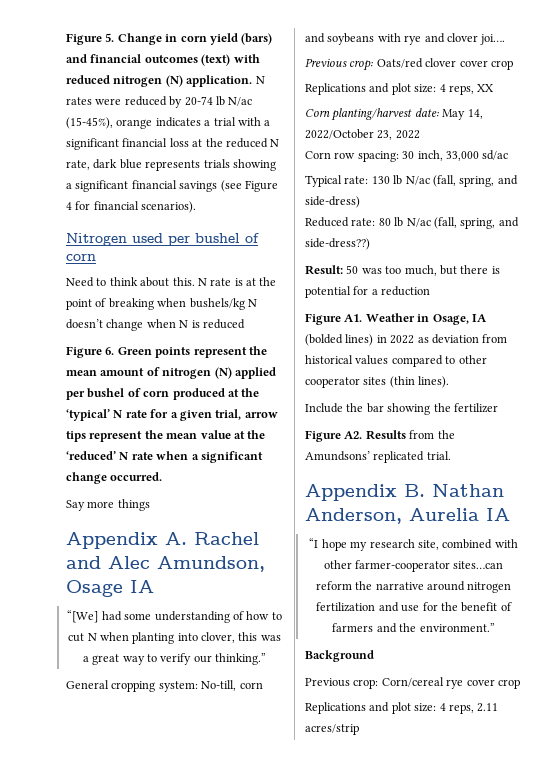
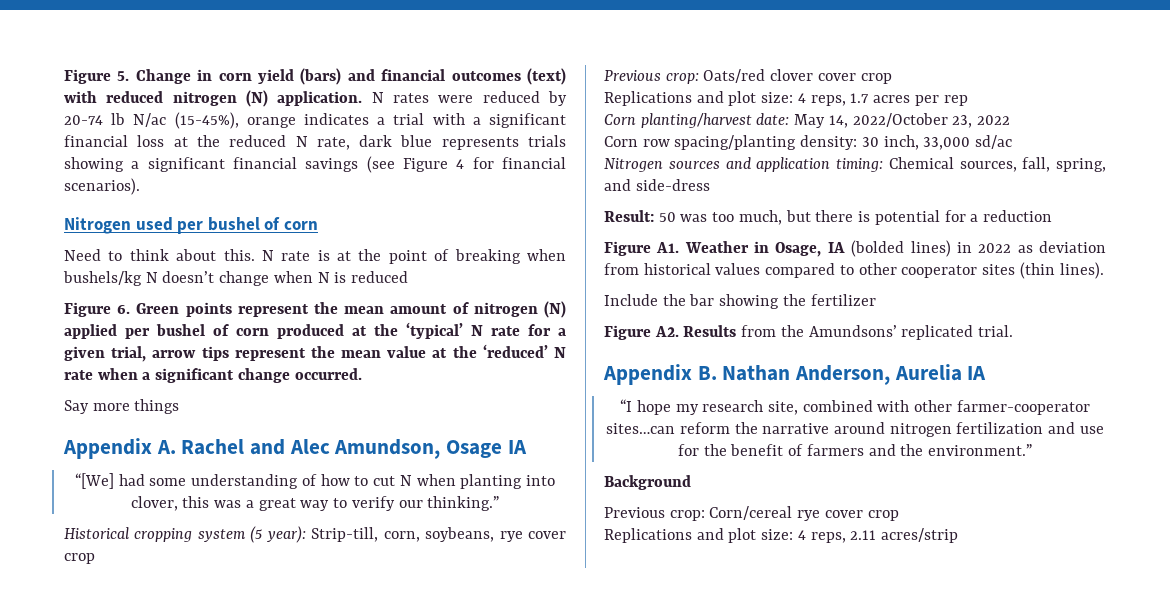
- General cropping system: No-till, corn and soybeans with rye and clover joi….
+ Historical cropping system (5 year): Strip-till, corn, soybeans, rye cover crop
- Replications and plot size: 4 reps, XX
+ Replications and plot size: 4 reps, 1.7 acres per rep
- Corn row spacing: 30 inch, 33,000 sd/ac
+ Corn row spacing/planting density: 30 inch, 33,000 sd/ac
- Typical rate: 130 lb N/ac (fall, spring, and side-dress)
- Reduced rate: 80 lb N/ac (fall, spring, and side-dress??)
+ Nitrogen sources and application timing: Chemical sources, fall, spring, and side-dress

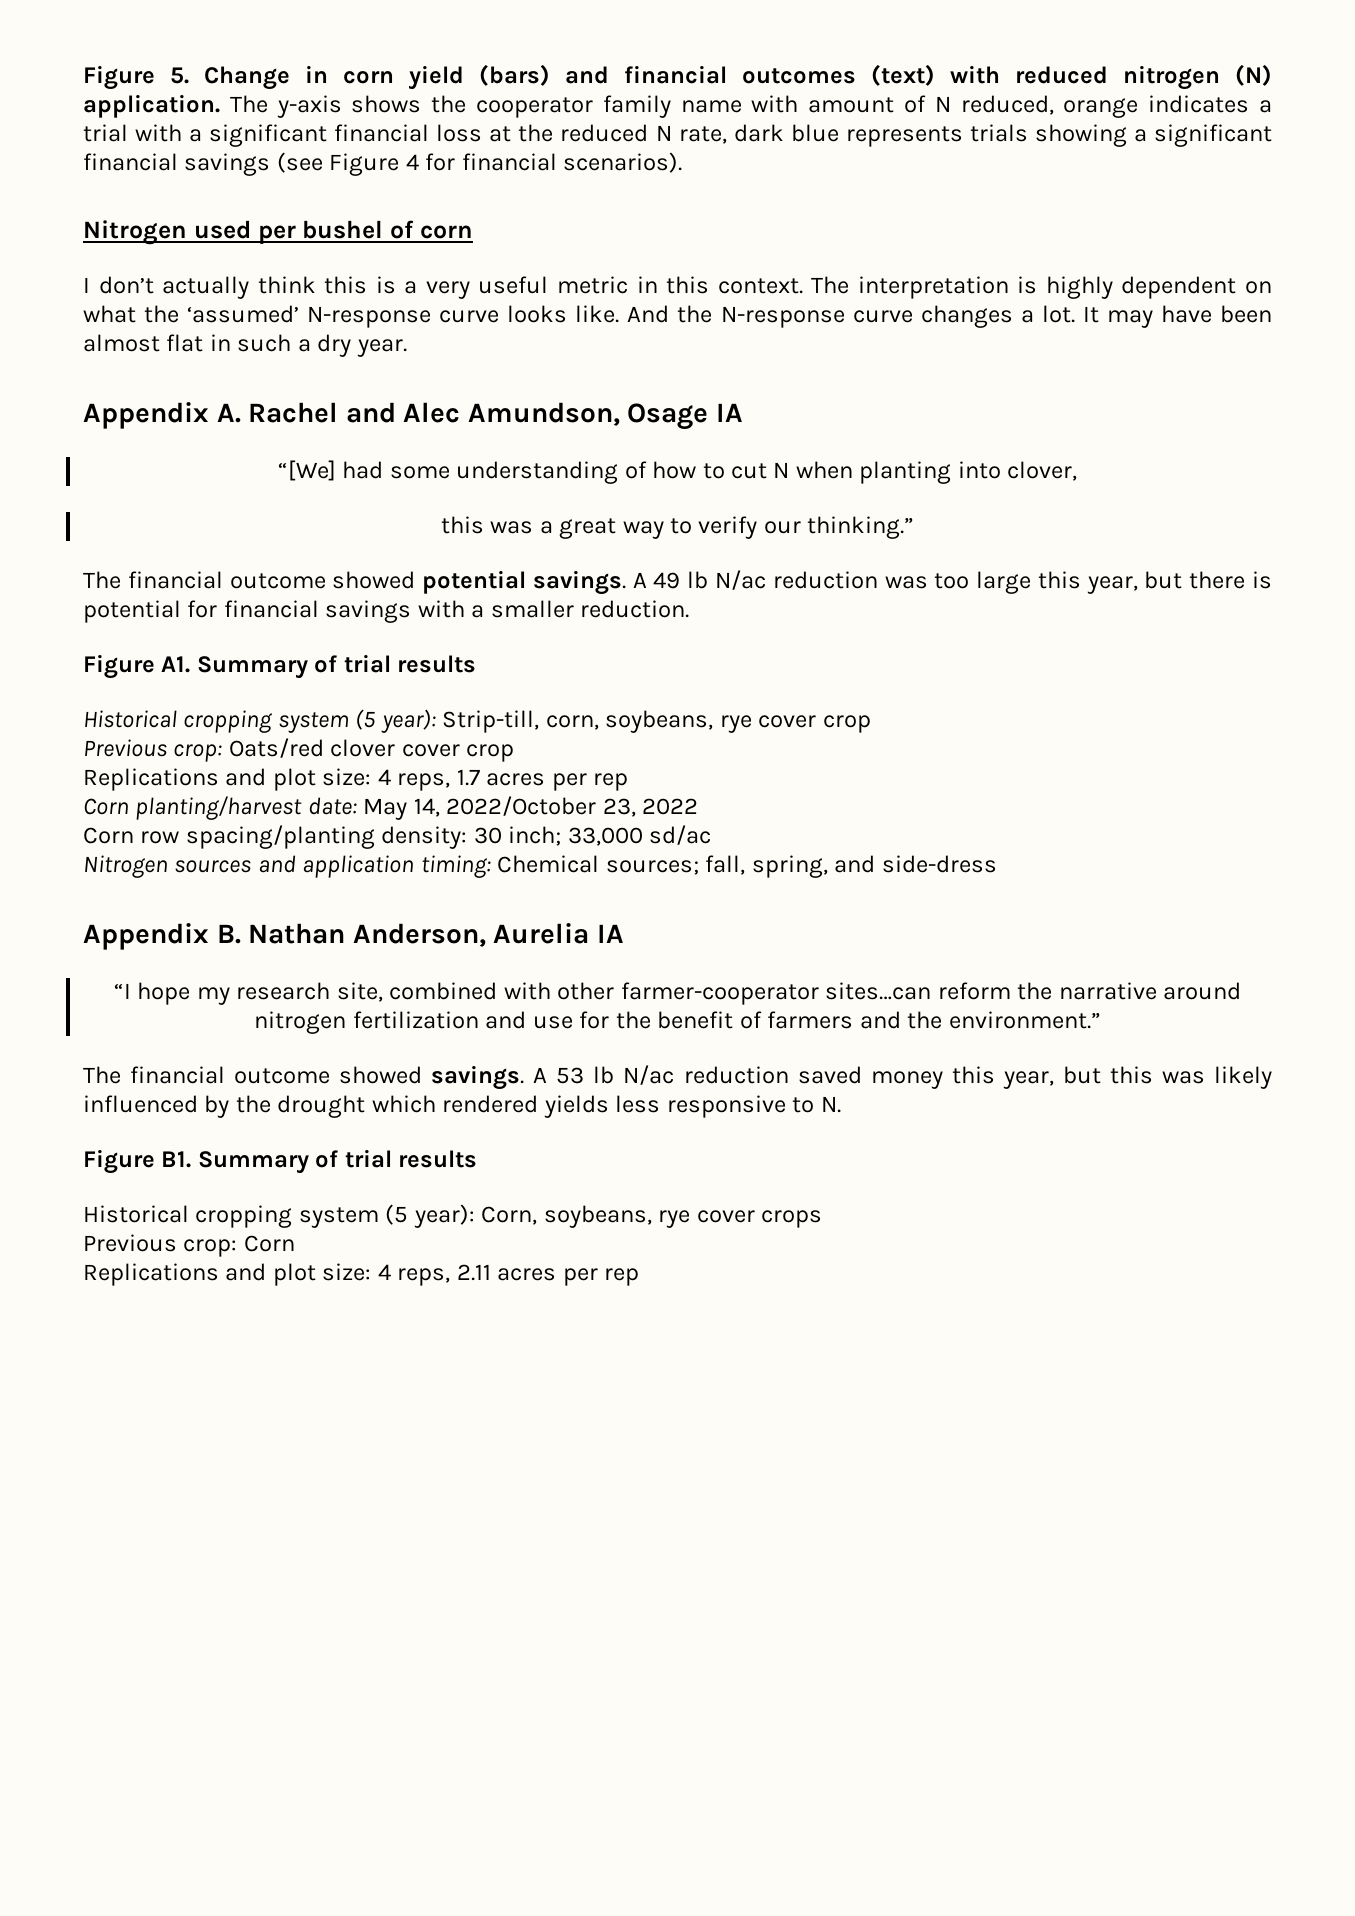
- N rates were reduced by 20-74 lb N/ac (15-45%), orange indicates a trial with a significant financial loss at the reduced N rate, dark blue represents trials showing a significant financial savings (see Figure 4 for financial scenarios).
+ The y-axis shows the cooperator family name with amount of N reduced, orange indicates a trial with a significant financial loss at the reduced N rate, dark blue represents trials showing a significant financial savings (see Figure 4 for financial scenarios).
- Need to think about this. N rate is at the point of breaking when bushels/kg N doesn’t change when N is reduced
- Figure 6. Green points represent the mean amount of nitrogen (N) applied per bushel of corn produced at the ‘typical’ N rate for a given trial, arrow tips represent the mean value at the ‘reduced’ N rate when a significant change occurred.
- Say more things
+ I don’t actually think this is a very useful metric in this context. The interpretation is highly dependent on what the ‘assumed’ N-response curve looks like. And the N-response curve changes a lot. It may have been almost flat in such a dry year.
- “[We] had some understanding of how to cut N when planting into clover, this was a great way to verify our thinking.”
+ “[We] had some understanding of how to cut N when planting into clover,
+ this was a great way to verify our thinking.”
+ The financial outcome showed potential savings. A 49 lb N/ac reduction was too large this year, but there is potential for financial savings with a smaller reduction.
+ Figure A1. Summary of trial results
- Corn row spacing/planting density: 30 inch, 33,000 sd/ac
+ Corn row spacing/planting density: 30 inch; 33,000 sd/ac
- Nitrogen sources and application timing: Chemical sources, fall, spring, and side-dress
+ Nitrogen sources and application timing: Chemical sources; fall, spring, and side-dress
- Result: 50 was too much, but there is potential for a reduction
- Figure A1. Weather in Osage, IA (bolded lines) in 2022 as deviation from historical values compared to other cooperator sites (thin lines).
- Include the bar showing the fertilizer
- Figure A2. Results from the Amundsons’ replicated trial.
- Background
- Previous crop: Corn/cereal rye cover crop
+ The financial outcome showed savings. A 53 lb N/ac reduction saved money this year, but this was likely influenced by the drought which rendered yields less responsive to N.
+ Figure B1. Summary of trial results
+ Historical cropping system (5 year): Corn, soybeans, rye cover crops
+ Previous crop: Corn
- Replications and plot size: 4 reps, 2.11 acres/strip
+ Replications and plot size: 4 reps, 2.11 acres per rep

